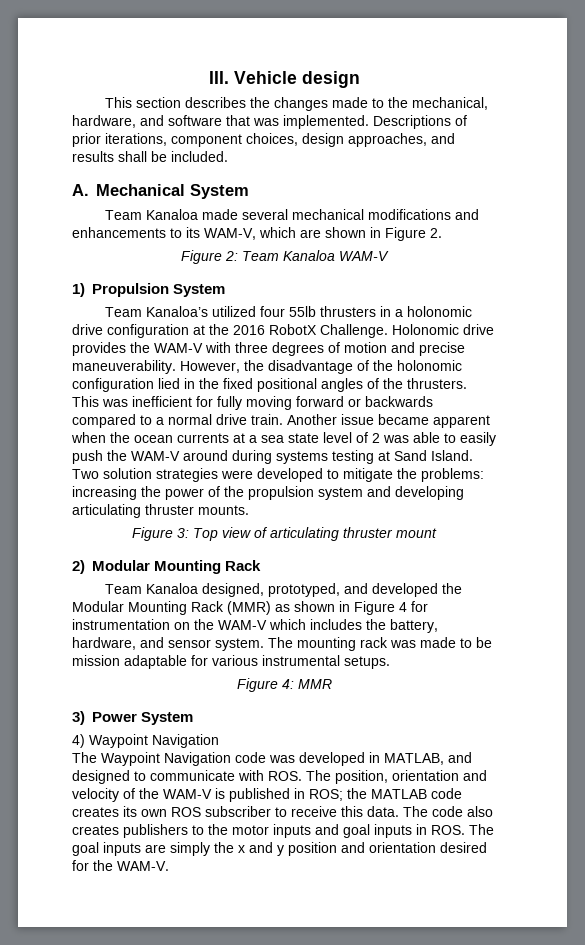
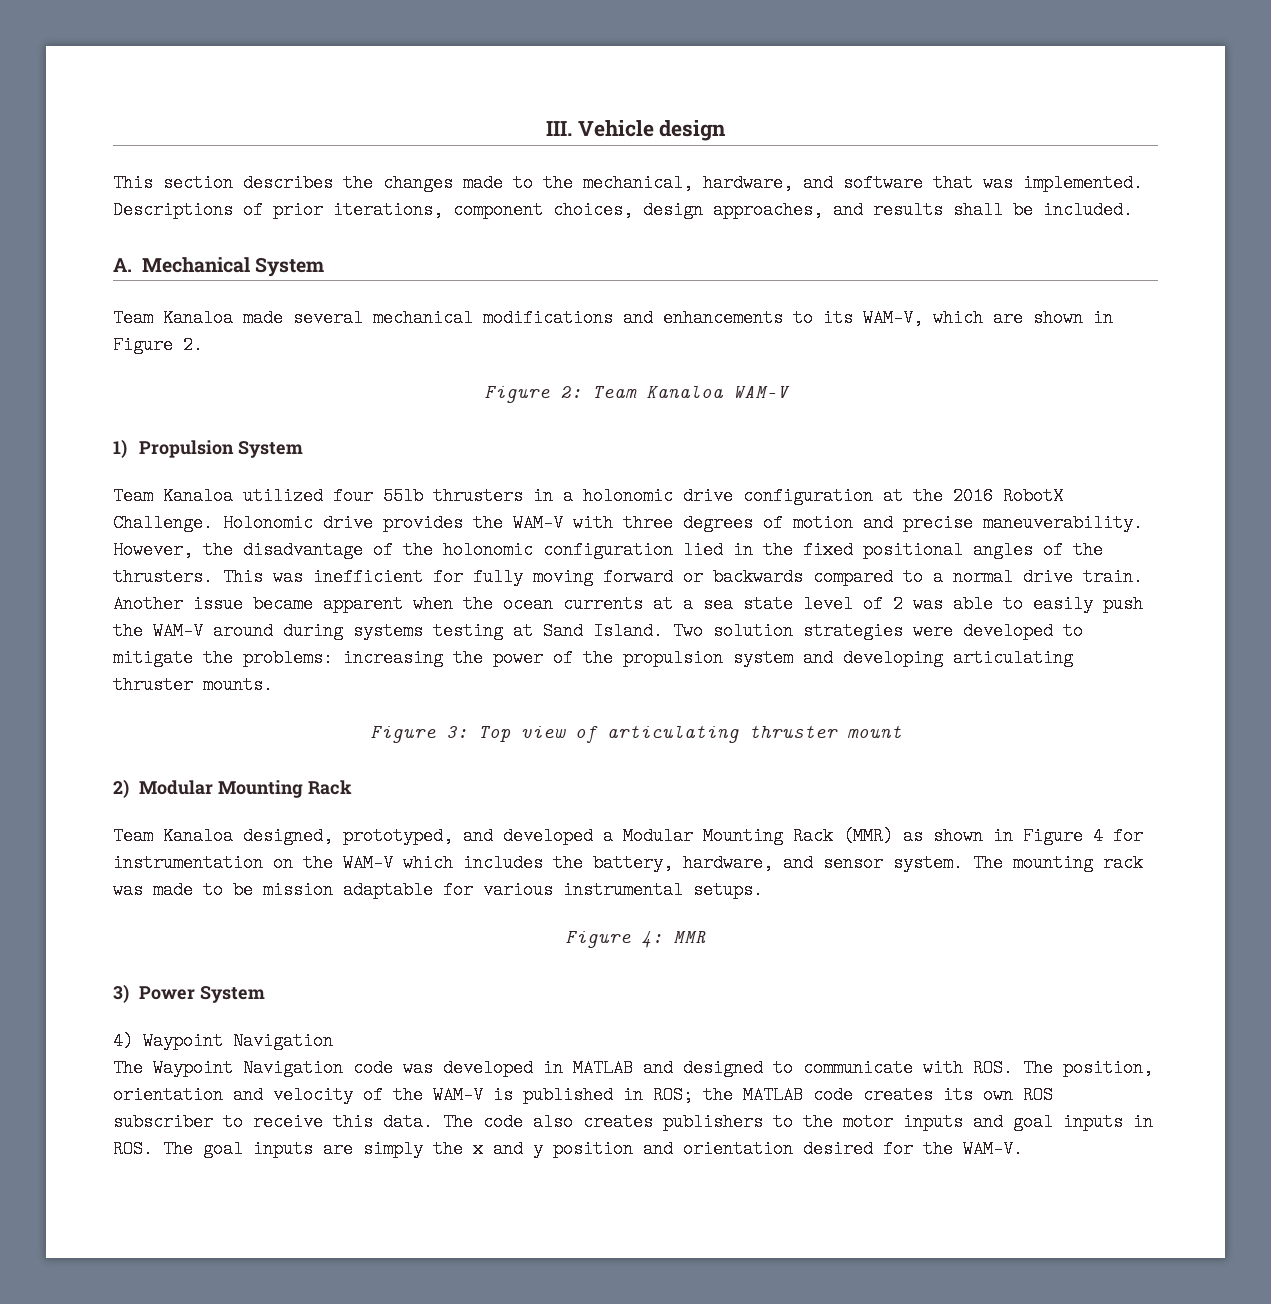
- Team Kanaloa’s utilized four 55lb thrusters in a holonomic drive configuration at the 2016 RobotX Challenge.
+ Team Kanaloa utilized four 55lb thrusters in a holonomic drive configuration at the 2016 RobotX Challenge.
- Team Kanaloa designed, prototyped, and developed the Modular Mounting Rack (MMR) as shown in Figure 4 for instrumentation on the WAM-V which includes the battery, hardware, and sensor system.
+ Team Kanaloa designed, prototyped, and developed a Modular Mounting Rack (MMR) as shown in Figure 4 for instrumentation on the WAM-V which includes the battery, hardware, and sensor system.
- The Waypoint Navigation code was developed in MATLAB, and designed to communicate with ROS. The position, orientation and velocity of the WAM-V is published in ROS; the MATLAB code creates its own ROS subscriber to receive this data.
+ The Waypoint Navigation code was developed in MATLAB and designed to communicate with ROS. The position, orientation and velocity of the WAM-V is published in ROS; the MATLAB code creates its own ROS subscriber to receive this data.

